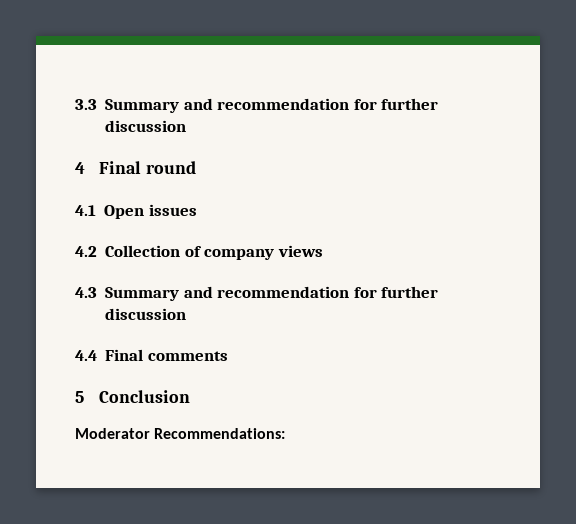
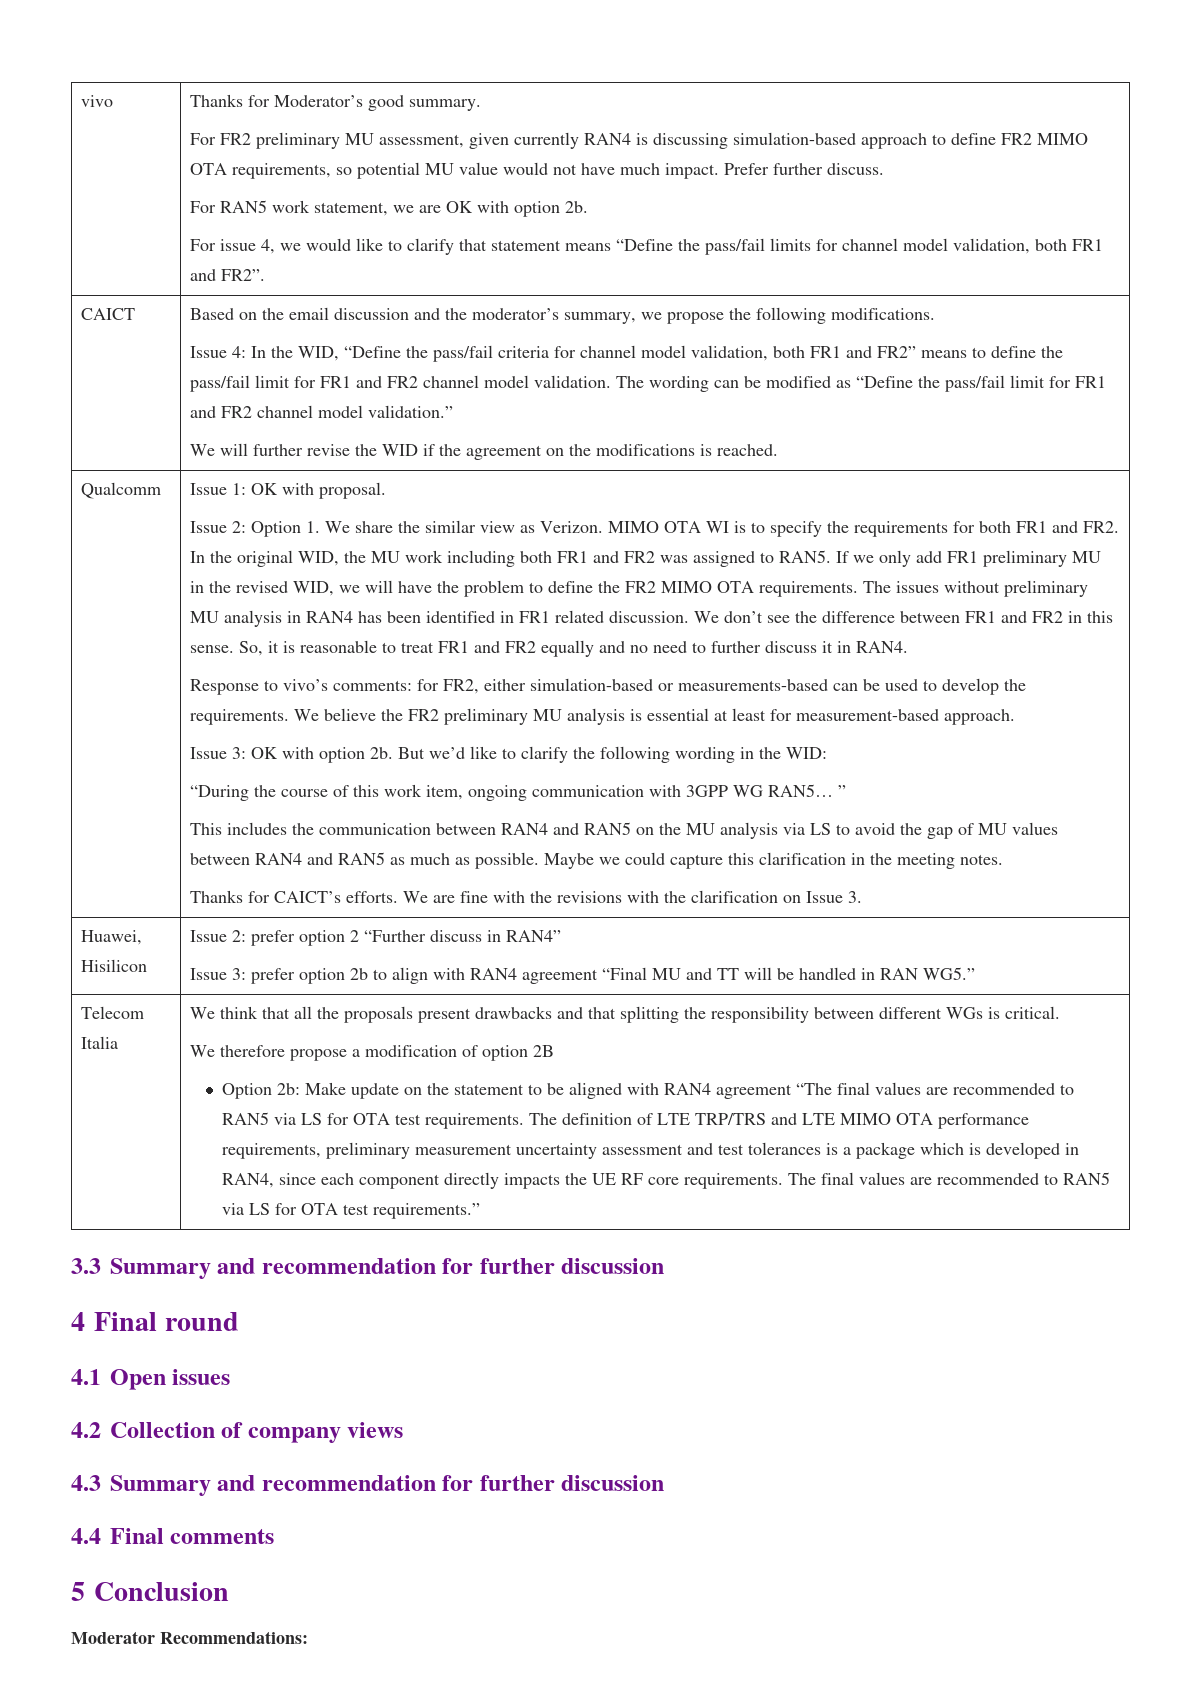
+ vivo | Thanks for Moderator’s good summary.
+ For FR2 preliminary MU assessment, given currently RAN4 is discussing simulation-based approach to define FR2 MIMO OTA requirements, so potential MU value would not have much impact. Prefer further discuss.
+ For RAN5 work statement, we are OK with option 2b.
+ For issue 4, we would like to clarify that statement means “Define the pass/fail limits for channel model validation, both FR1 and FR2”.
+ CAICT | Based on the email discussion and the moderator’s summary, we propose the following modifications.
+ Issue 4: In the WID, “Define the pass/fail criteria for channel model validation, both FR1 and FR2” means to define the pass/fail limit for FR1 and FR2 channel model validation. The wording can be modified as “Define the pass/fail limit for FR1 and FR2 channel model validation.”
+ We will further revise the WID if the agreement on the modifications is reached.
+ Qualcomm | Issue 1: OK with proposal.
+ Issue 2: Option 1. We share the similar view as Verizon. MIMO OTA WI is to specify the requirements for both FR1 and FR2. In the original WID, the MU work including both FR1 and FR2 was assigned to RAN5. If we only add FR1 preliminary MU in the revised WID, we will have the problem to define the FR2 MIMO OTA requirements. The issues without preliminary MU analysis in RAN4 has been identified in FR1 related discussion. We don’t see the difference between FR1 and FR2 in this sense. So, it is reasonable to treat FR1 and FR2 equally and no need to further discuss it in RAN4.
+ Response to vivo’s comments: for FR2, either simulation-based or measurements-based can be used to develop the requirements. We believe the FR2 preliminary MU analysis is essential at least for measurement-based approach.
+ Issue 3: OK with option 2b. But we’d like to clarify the following wording in the WID:
+ “During the course of this work item, ongoing communication with 3GPP WG RAN5… ”
+ This includes the communication between RAN4 and RAN5 on the MU analysis via LS to avoid the gap of MU values between RAN4 and RAN5 as much as possible. Maybe we could capture this clarification in the meeting notes.
+ Thanks for CAICT’s efforts. We are fine with the revisions with the clarification on Issue 3.
+ Huawei, Hisilicon | Issue 2: prefer option 2 “Further discuss in RAN4”
+ Issue 3: prefer option 2b to align with RAN4 agreement “Final MU and TT will be handled in RAN WG5.”
+ Telecom Italia | We think that all the proposals present drawbacks and that splitting the responsibility between different WGs is critical.
+ We therefore propose a modification of option 2B
+ Option 2b: Make update on the statement to be aligned with RAN4 agreement “The final values are recommended to RAN5 via LS for OTA test requirements. The definition of LTE TRP/TRS and LTE MIMO OTA performance requirements, preliminary measurement uncertainty assessment and test tolerances is a package which is developed in RAN4, since each component directly impacts the UE RF core requirements. The final values are recommended to RAN5 via LS for OTA test requirements.”

